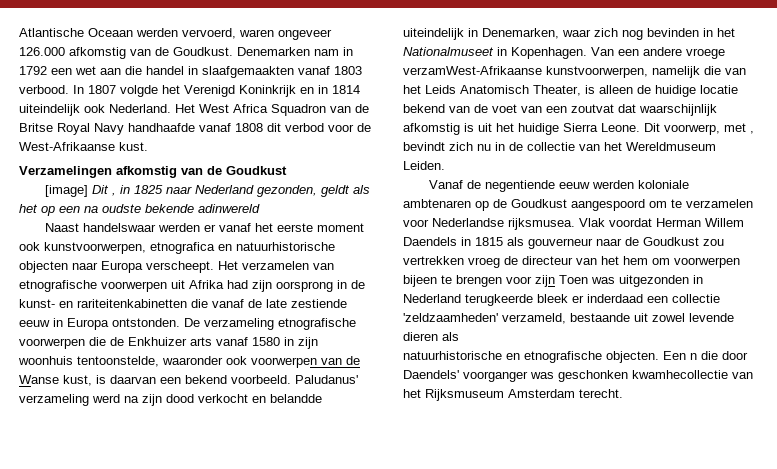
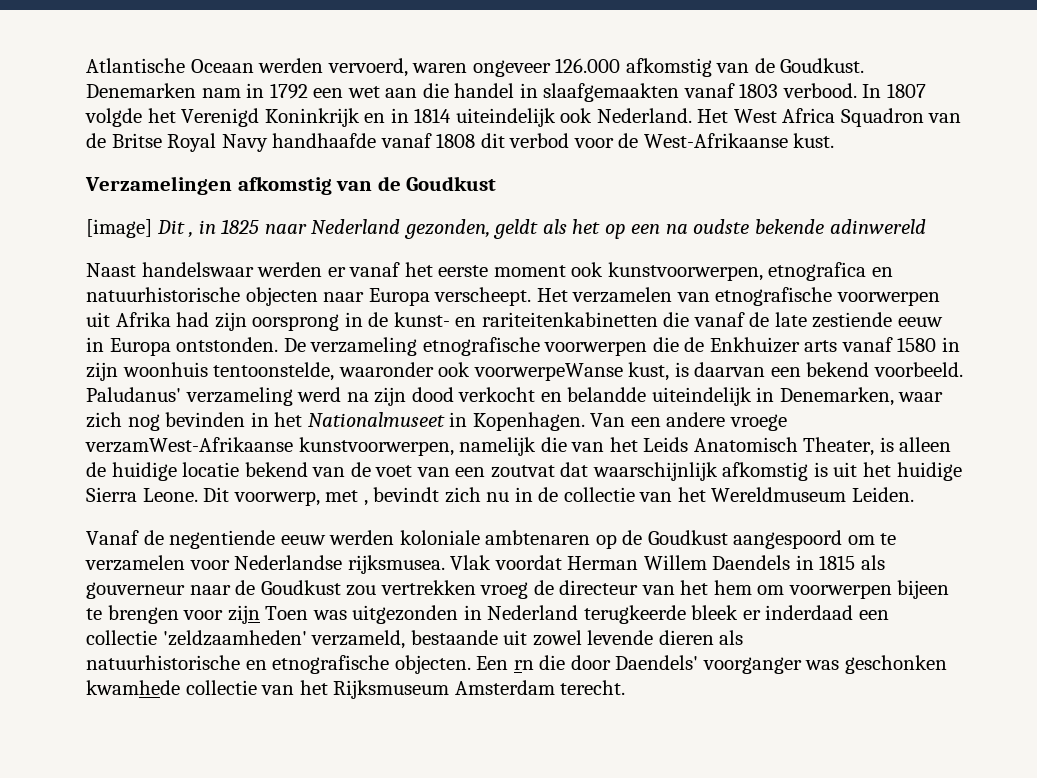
- De verzameling etnografische voorwerpen die de Enkhuizer arts vanaf 1580 in zijn woonhuis tentoonstelde, waaronder ook voorwerpen van de Wanse kust, is daarvan een bekend voorbeeld.
+ De verzameling etnografische voorwerpen die de Enkhuizer arts vanaf 1580 in zijn woonhuis tentoonstelde, waaronder ook voorwerpeWanse kust, is daarvan een bekend voorbeeld.
- Een n die door Daendels' voorganger was geschonken kwamhecollectie van het Rijksmuseum Amsterdam terecht.
+ Een rn die door Daendels' voorganger was geschonken kwamhede collectie van het Rijksmuseum Amsterdam terecht.

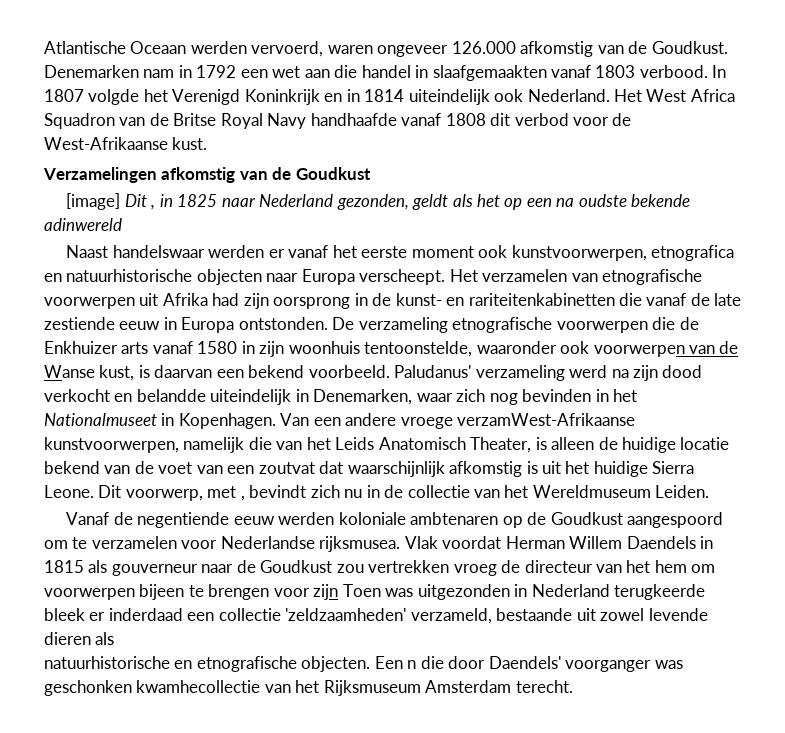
- De verzameling etnografische voorwerpen die de Enkhuizer arts vanaf 1580 in zijn woonhuis tentoonstelde, waaronder ook voorwerpeWanse kust, is daarvan een bekend voorbeeld.
+ De verzameling etnografische voorwerpen die de Enkhuizer arts vanaf 1580 in zijn woonhuis tentoonstelde, waaronder ook voorwerpen van de Wanse kust, is daarvan een bekend voorbeeld.
- Een rn die door Daendels' voorganger was geschonken kwamhede collectie van het Rijksmuseum Amsterdam terecht.
+ Een n die door Daendels' voorganger was geschonken kwamhecollectie van het Rijksmuseum Amsterdam terecht.

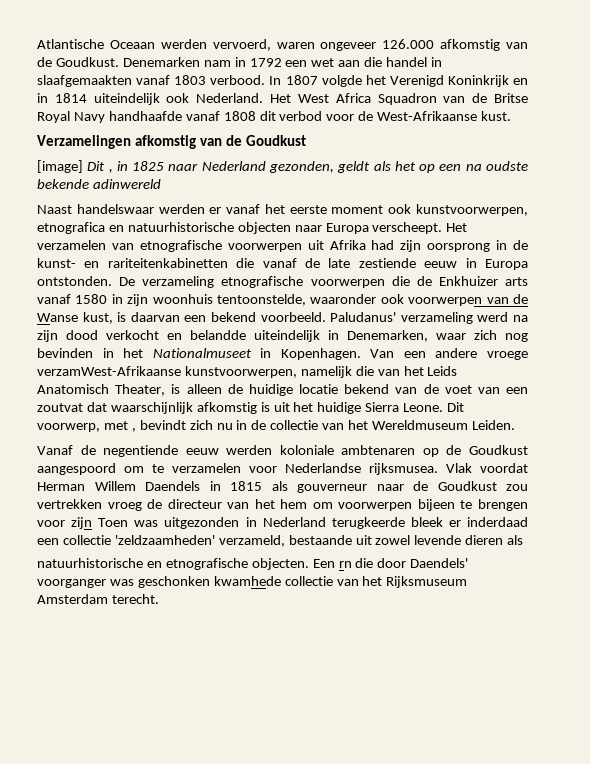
- Een n die door Daendels' voorganger was geschonken kwamhecollectie van het Rijksmuseum Amsterdam terecht.
+ Een rn die door Daendels' voorganger was geschonken kwamhede collectie van het Rijksmuseum Amsterdam terecht.

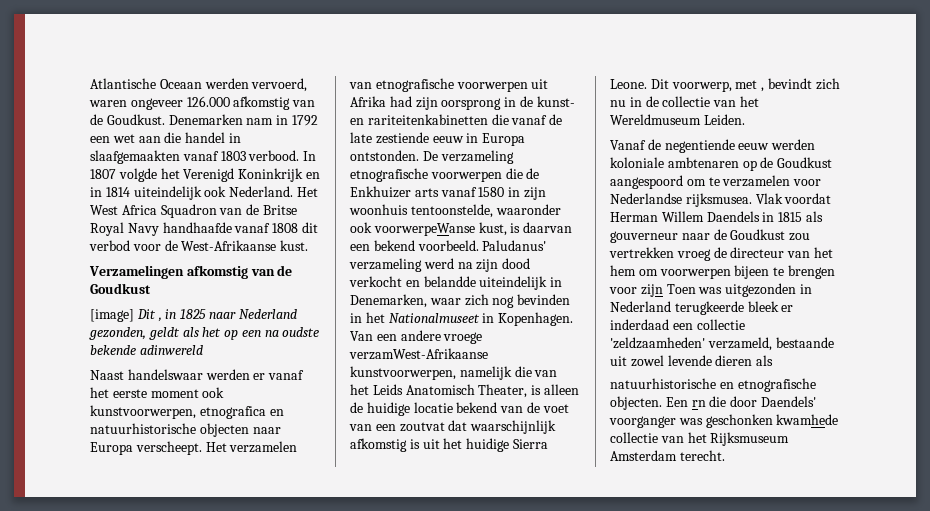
- De verzameling etnografische voorwerpen die de Enkhuizer arts vanaf 1580 in zijn woonhuis tentoonstelde, waaronder ook voorwerpen van de Wanse kust, is daarvan een bekend voorbeeld.
+ De verzameling etnografische voorwerpen die de Enkhuizer arts vanaf 1580 in zijn woonhuis tentoonstelde, waaronder ook voorwerpeWanse kust, is daarvan een bekend voorbeeld.

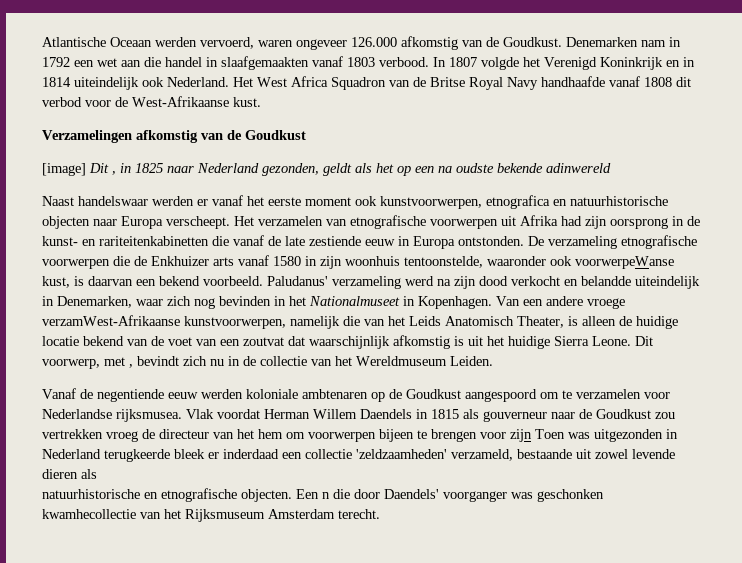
- Een rn die door Daendels' voorganger was geschonken kwamhede collectie van het Rijksmuseum Amsterdam terecht.
+ Een n die door Daendels' voorganger was geschonken kwamhecollectie van het Rijksmuseum Amsterdam terecht.

